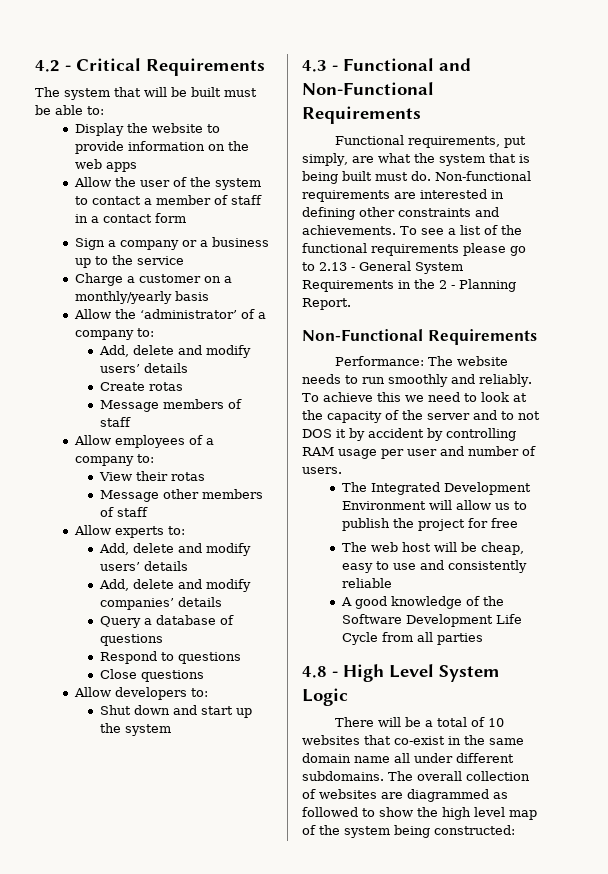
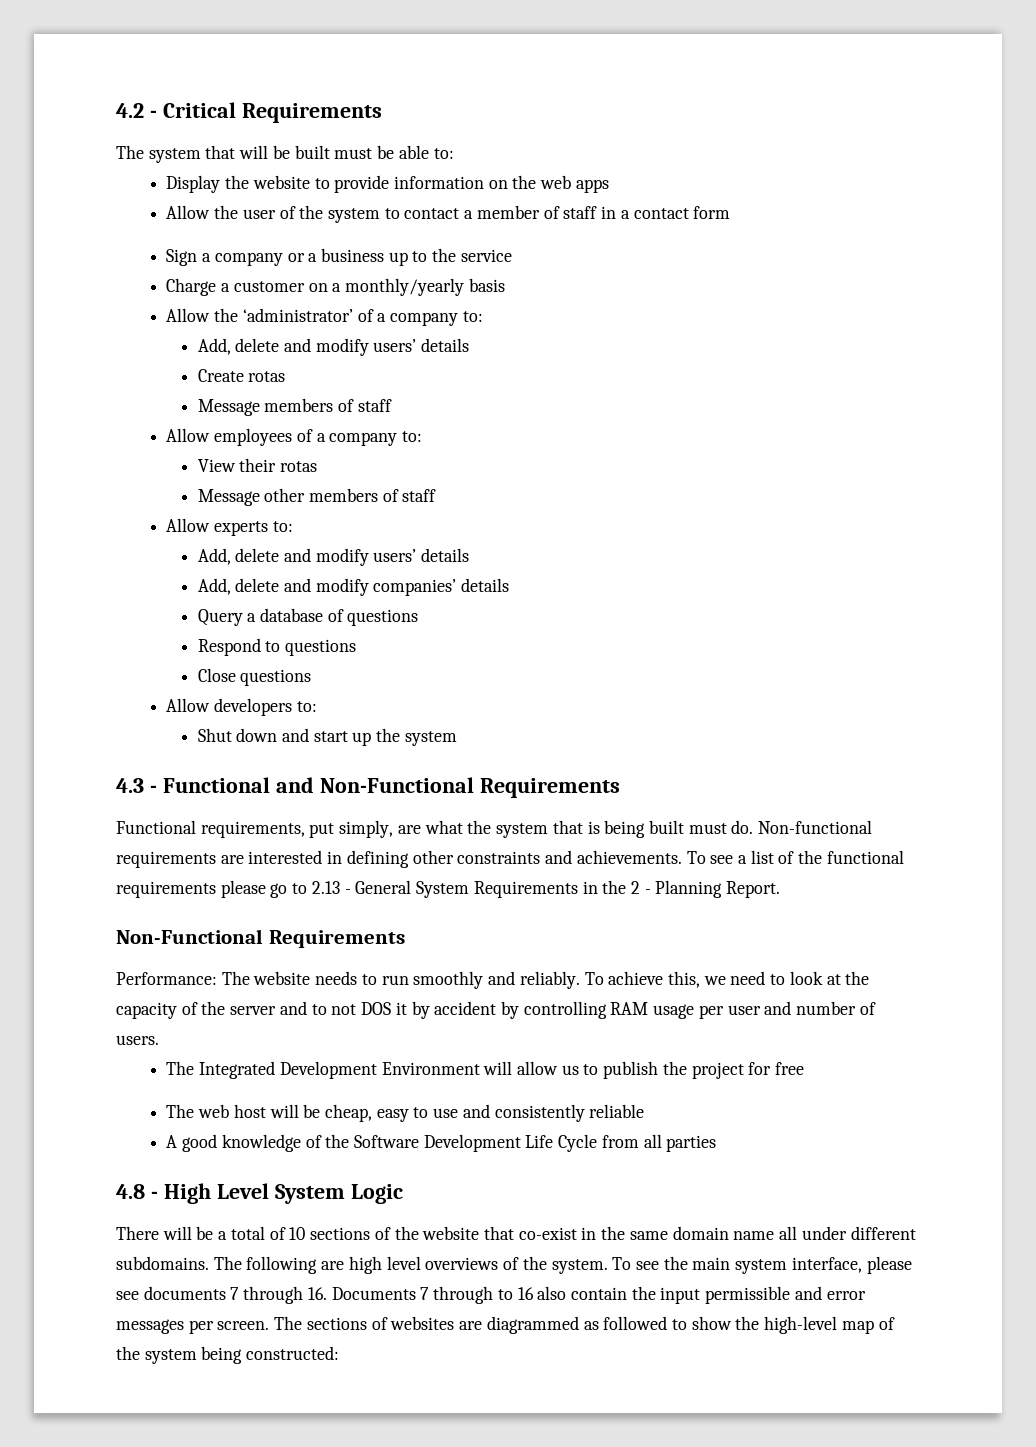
- To achieve this we need to look at the capacity of the server and to not DOS it by accident by controlling RAM usage per user and number of users.
+ To achieve this, we need to look at the capacity of the server and to not DOS it by accident by controlling RAM usage per user and number of users.
- There will be a total of 10 websites that co-exist in the same domain name all under different subdomains.
+ There will be a total of 10 sections of the website that co-exist in the same domain name all under different subdomains.
- The overall collection of websites are diagrammed as followed to show the high level map of the system being constructed:
+ The following are high level overviews of the system. To see the main system interface, please see documents 7 through 16. Documents 7 through to 16 also contain the input permissible and error messages per screen. The sections of websites are diagrammed as followed to show the high-level map of the system being constructed:

